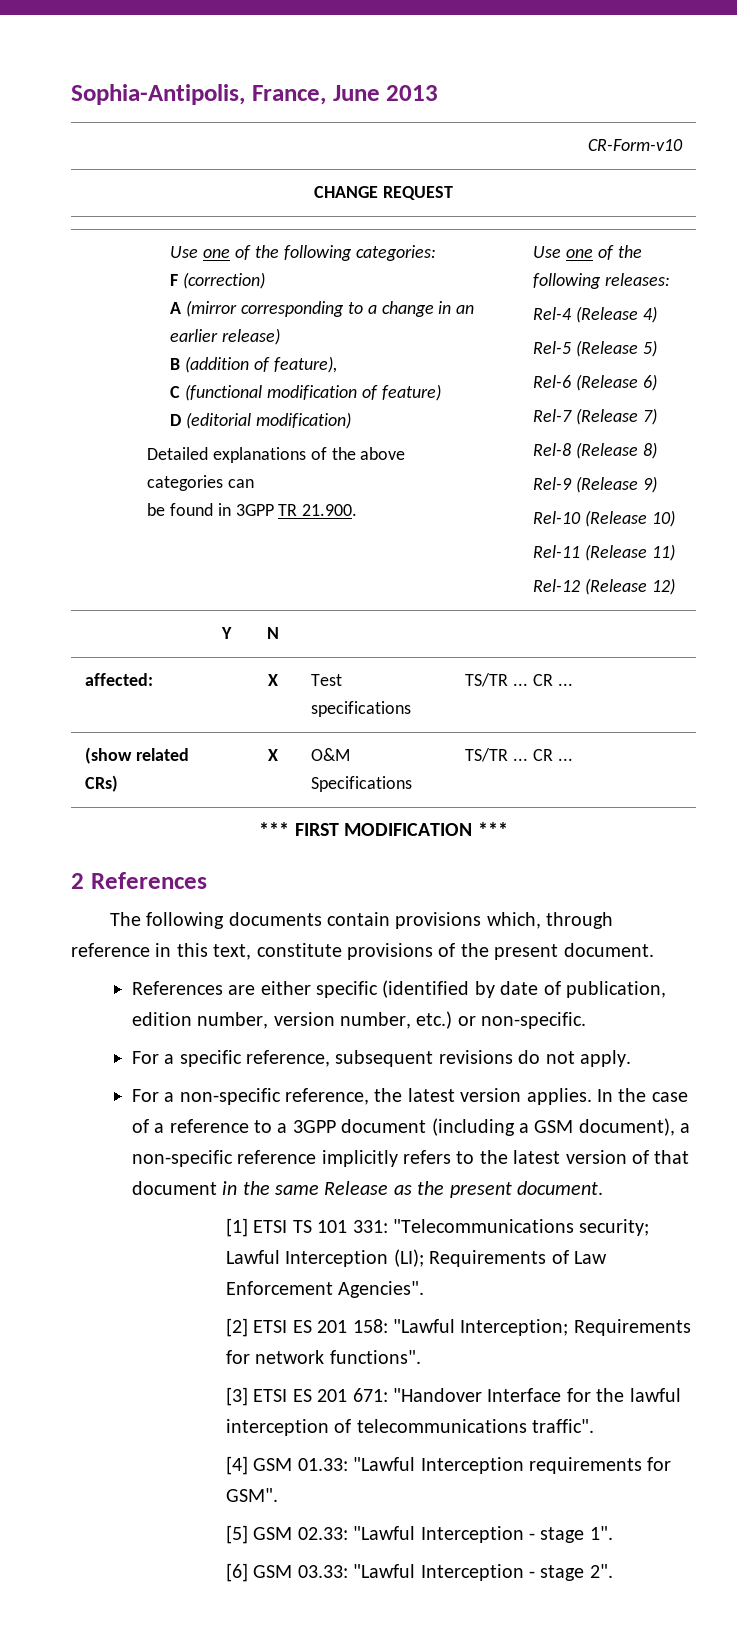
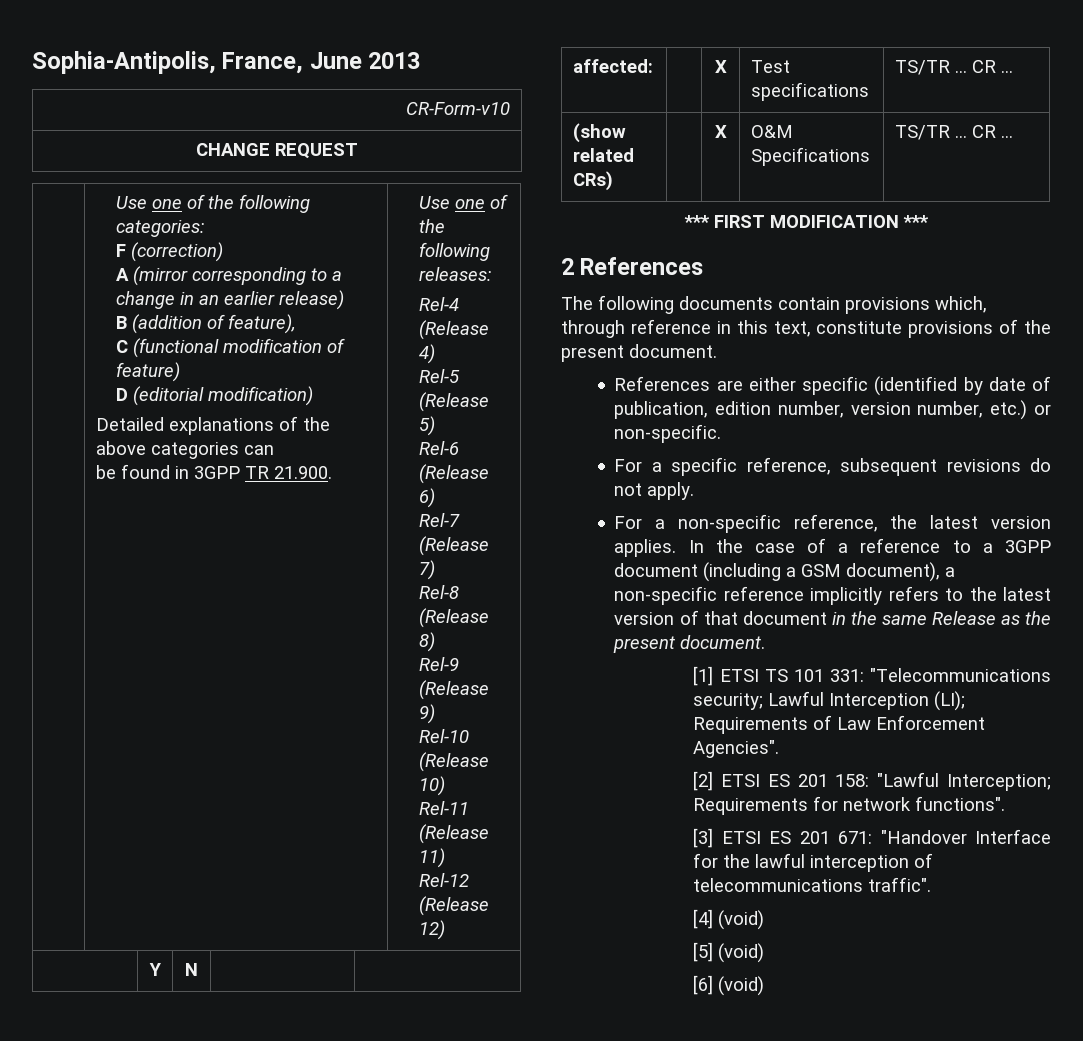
- [4] GSM 01.33: "Lawful Interception requirements for GSM".
- [5] GSM 02.33: "Lawful Interception - stage 1".
- [6] GSM 03.33: "Lawful Interception - stage 2".
+ [4] (void)
+ [5] (void)
+ [6] (void)

